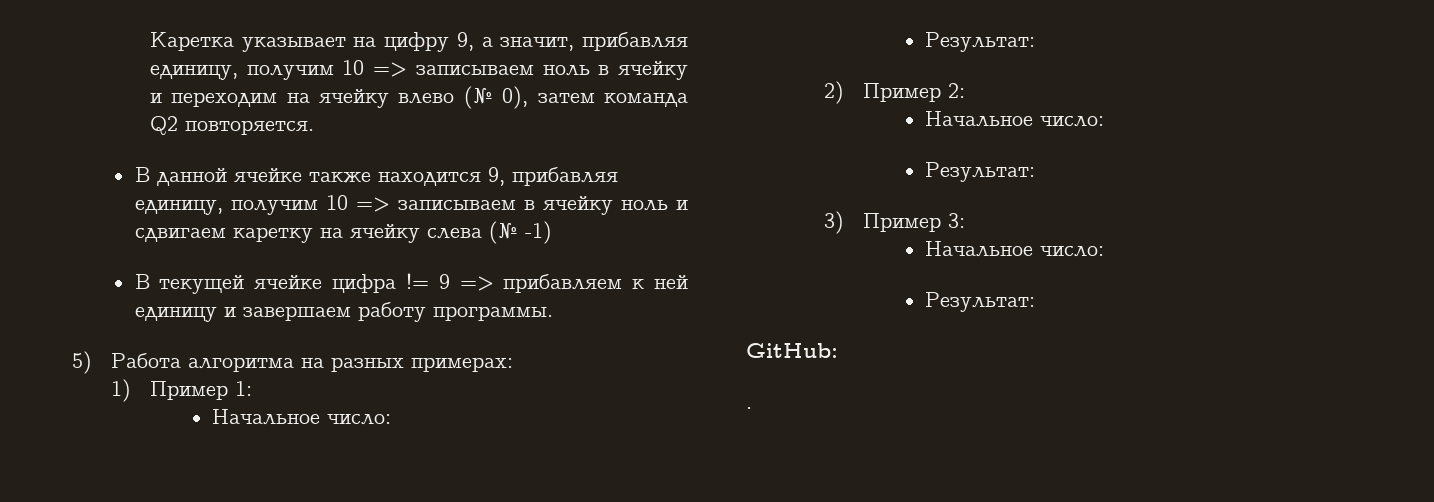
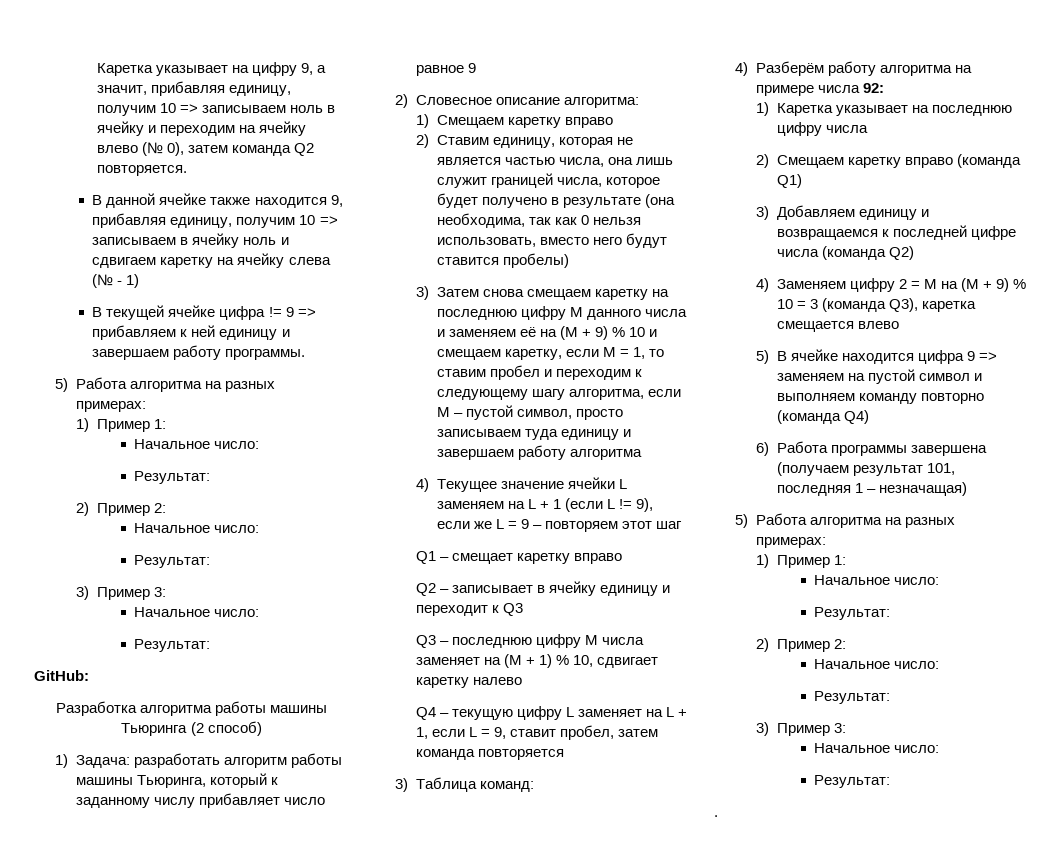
- В данной ячейке также находится 9, прибавляя единицу, получим 10 => записываем в ячейку ноль и сдвигаем каретку на ячейку слева (№ -1)
+ В данной ячейке также находится 9, прибавляя единицу, получим 10 => записываем в ячейку ноль и сдвигаем каретку на ячейку слева (№ - 1)
+ Разработка алгоритма работы машины Тьюринга (2 способ)
+ 1) Задача: разработать алгоритм работы машины Тьюринга, который к заданному числу прибавляет число равное 9
+ 2) Словесное описание алгоритма:
+ 1) Смещаем каретку вправо
+ 2) Ставим единицу, которая не является частью числа, она лишь служит границей числа, которое будет получено в результате (она необходима, так как 0 нельзя использовать, вместо него будут ставится пробелы)
+ 3) Затем снова смещаем каретку на последнюю цифру M данного числа и заменяем её на (M + 9) % 10 и смещаем каретку, если M = 1, то ставим пробел и переходим к следующему шагу алгоритма, если M – пустой символ, просто записываем туда единицу и завершаем работу алгоритма
+ 4) Текущее значение ячейки L заменяем на L + 1 (если L != 9), если же L = 9 – повторяем этот шаг
+ Q1 – смещает каретку вправо
+ Q2 – записывает в ячейку единицу и переходит к Q3
+ Q3 – последнюю цифру M числа заменяет на (M + 1) % 10, сдвигает каретку налево
+ Q4 – текущую цифру L заменяет на L + 1, если L = 9, ставит пробел, затем команда повторяется
+ 3) Таблица команд:
+ 4) Разберём работу алгоритма на примере числа 92:
+ 1) Каретка указывает на последнюю цифру числа
+ 2) Смещаем каретку вправо (команда Q1)
+ 3) Добавляем единицу и возвращаемся к последней цифре числа (команда Q2)
+ 4) Заменяем цифру 2 = M на (M + 9) % 10 = 3 (команда Q3), каретка смещается влево
+ 5) В ячейке находится цифра 9 => заменяем на пустой символ и выполняем команду повторно (команда Q4)
+ 6) Работа программы завершена (получаем результат 101, последняя 1 – незначащая)
+ 5) Работа алгоритма на разных примерах:
+ 1) Пример 1:
+ Начальное число:
+ Результат:
+ 2) Пример 2:
+ Начальное число:
+ Результат:
+ 3) Пример 3:
+ Начальное число:
+ Результат:

